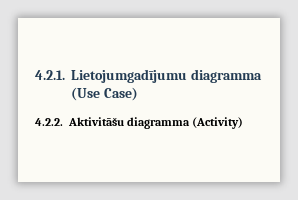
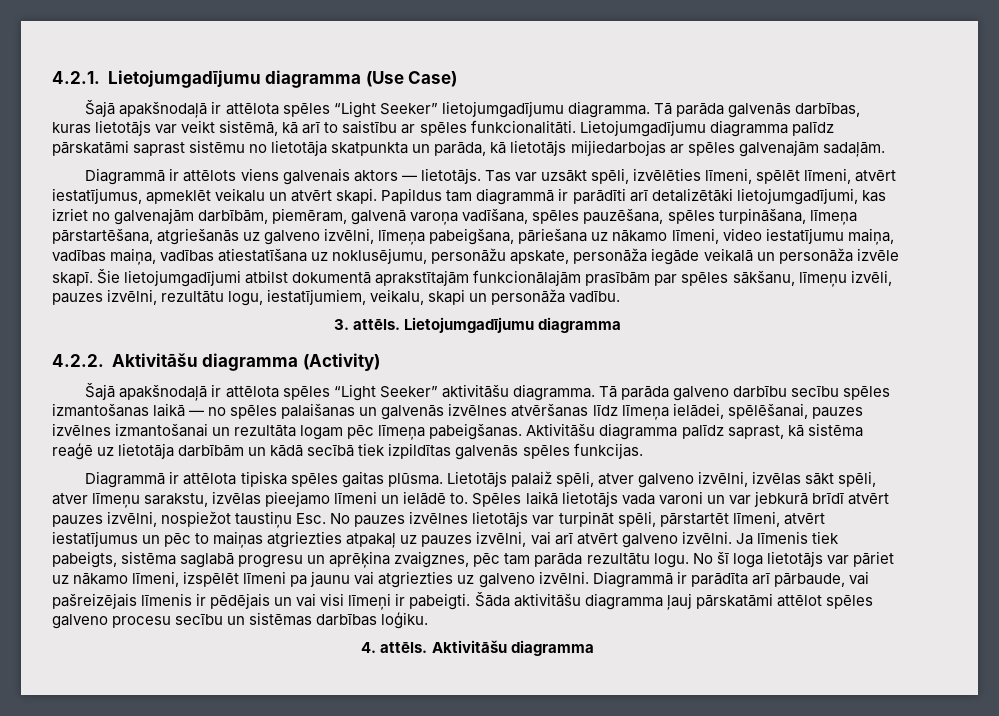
+ Šajā apakšnodaļā ir attēlota spēles “Light Seeker” lietojumgadījumu diagramma. Tā parāda galvenās darbības, kuras lietotājs var veikt sistēmā, kā arī to saistību ar spēles funkcionalitāti. Lietojumgadījumu diagramma palīdz pārskatāmi saprast sistēmu no lietotāja skatpunkta un parāda, kā lietotājs mijiedarbojas ar spēles galvenajām sadaļām.
+ Diagrammā ir attēlots viens galvenais aktors — lietotājs. Tas var uzsākt spēli, izvēlēties līmeni, spēlēt līmeni, atvērt iestatījumus, apmeklēt veikalu un atvērt skapi. Papildus tam diagrammā ir parādīti arī detalizētāki lietojumgadījumi, kas izriet no galvenajām darbībām, piemēram, galvenā varoņa vadīšana, spēles pauzēšana, spēles turpināšana, līmeņa pārstartēšana, atgriešanās uz galveno izvēlni, līmeņa pabeigšana, pāriešana uz nākamo līmeni, video iestatījumu maiņa, vadības maiņa, vadības atiestatīšana uz noklusējumu, personāžu apskate, personāža iegāde veikalā un personāža izvēle skapī. Šie lietojumgadījumi atbilst dokumentā aprakstītajām funkcionālajām prasībām par spēles sākšanu, līmeņu izvēli, pauzes izvēlni, rezultātu logu, iestatījumiem, veikalu, skapi un personāža vadību.
+ 3. attēls. Lietojumgadījumu diagramma
  4.2.2. Aktivitāšu diagramma (Activity)
+ Šajā apakšnodaļā ir attēlota spēles “Light Seeker” aktivitāšu diagramma. Tā parāda galveno darbību secību spēles izmantošanas laikā — no spēles palaišanas un galvenās izvēlnes atvēršanas līdz līmeņa ielādei, spēlēšanai, pauzes izvēlnes izmantošanai un rezultāta logam pēc līmeņa pabeigšanas. Aktivitāšu diagramma palīdz saprast, kā sistēma reaģē uz lietotāja darbībām un kādā secībā tiek izpildītas galvenās spēles funkcijas.
+ Diagrammā ir attēlota tipiska spēles gaitas plūsma. Lietotājs palaiž spēli, atver galveno izvēlni, izvēlas sākt spēli, atver līmeņu sarakstu, izvēlas pieejamo līmeni un ielādē to. Spēles laikā lietotājs vada varoni un var jebkurā brīdī atvērt pauzes izvēlni, nospiežot taustiņu Esc. No pauzes izvēlnes lietotājs var turpināt spēli, pārstartēt līmeni, atvērt iestatījumus un pēc to maiņas atgriezties atpakaļ uz pauzes izvēlni, vai arī atvērt galveno izvēlni. Ja līmenis tiek pabeigts, sistēma saglabā progresu un aprēķina zvaigznes, pēc tam parāda rezultātu logu. No šī loga lietotājs var pāriet uz nākamo līmeni, izspēlēt līmeni pa jaunu vai atgriezties uz galveno izvēlni. Diagrammā ir parādīta arī pārbaude, vai pašreizējais līmenis ir pēdējais un vai visi līmeņi ir pabeigti. Šāda aktivitāšu diagramma ļauj pārskatāmi attēlot spēles galveno procesu secību un sistēmas darbības loģiku.
+ 4. attēls. Aktivitāšu diagramma

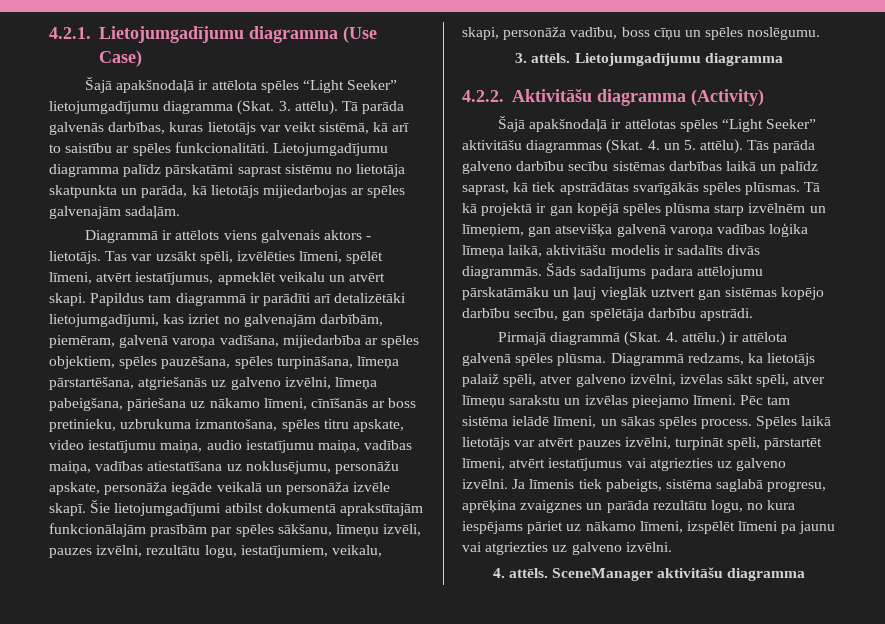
- Šajā apakšnodaļā ir attēlota spēles “Light Seeker” lietojumgadījumu diagramma.
+ Šajā apakšnodaļā ir attēlota spēles “Light Seeker” lietojumgadījumu diagramma (Skat. 3. attēlu).
- Diagrammā ir attēlots viens galvenais aktors — lietotājs.
+ Diagrammā ir attēlots viens galvenais aktors - lietotājs.
- Papildus tam diagrammā ir parādīti arī detalizētāki lietojumgadījumi, kas izriet no galvenajām darbībām, piemēram, galvenā varoņa vadīšana, spēles pauzēšana, spēles turpināšana, līmeņa pārstartēšana, atgriešanās uz galveno izvēlni, līmeņa pabeigšana, pāriešana uz nākamo līmeni, video iestatījumu maiņa, vadības maiņa, vadības atiestatīšana uz noklusējumu, personāžu apskate, personāža iegāde veikalā un personāža izvēle skapī.
+ Papildus tam diagrammā ir parādīti arī detalizētāki lietojumgadījumi, kas izriet no galvenajām darbībām, piemēram, galvenā varoņa vadīšana, mijiedarbība ar spēles objektiem, spēles pauzēšana, spēles turpināšana, līmeņa pārstartēšana, atgriešanās uz galveno izvēlni, līmeņa pabeigšana, pāriešana uz nākamo līmeni, cīnīšanās ar boss pretinieku, uzbrukuma izmantošana, spēles titru apskate, video iestatījumu maiņa, audio iestatījumu maiņa, vadības maiņa, vadības atiestatīšana uz noklusējumu, personāžu apskate, personāža iegāde veikalā un personāža izvēle skapī.
- Šie lietojumgadījumi atbilst dokumentā aprakstītajām funkcionālajām prasībām par spēles sākšanu, līmeņu izvēli, pauzes izvēlni, rezultātu logu, iestatījumiem, veikalu, skapi un personāža vadību.
+ Šie lietojumgadījumi atbilst dokumentā aprakstītajām funkcionālajām prasībām par spēles sākšanu, līmeņu izvēli, pauzes izvēlni, rezultātu logu, iestatījumiem, veikalu, skapi, personāža vadību, boss cīņu un spēles noslēgumu.
- Šajā apakšnodaļā ir attēlota spēles “Light Seeker” aktivitāšu diagramma. Tā parāda galveno darbību secību spēles izmantošanas laikā — no spēles palaišanas un galvenās izvēlnes atvēršanas līdz līmeņa ielādei, spēlēšanai, pauzes izvēlnes izmantošanai un rezultāta logam pēc līmeņa pabeigšanas. Aktivitāšu diagramma palīdz saprast, kā sistēma reaģē uz lietotāja darbībām un kādā secībā tiek izpildītas galvenās spēles funkcijas.
- Diagrammā ir attēlota tipiska spēles gaitas plūsma. Lietotājs palaiž spēli, atver galveno izvēlni, izvēlas sākt spēli, atver līmeņu sarakstu, izvēlas pieejamo līmeni un ielādē to. Spēles laikā lietotājs vada varoni un var jebkurā brīdī atvērt pauzes izvēlni, nospiežot taustiņu Esc. No pauzes izvēlnes lietotājs var turpināt spēli, pārstartēt līmeni, atvērt iestatījumus un pēc to maiņas atgriezties atpakaļ uz pauzes izvēlni, vai arī atvērt galveno izvēlni.
+ Šajā apakšnodaļā ir attēlotas spēles “Light Seeker” aktivitāšu diagrammas (Skat. 4. un 5. attēlu). Tās parāda galveno darbību secību sistēmas darbības laikā un palīdz saprast, kā tiek apstrādātas svarīgākās spēles plūsmas. Tā kā projektā ir gan kopējā spēles plūsma starp izvēlnēm un līmeņiem, gan atsevišķa galvenā varoņa vadības loģika līmeņa laikā, aktivitāšu modelis ir sadalīts divās diagrammās. Šāds sadalījums padara attēlojumu pārskatāmāku un ļauj vieglāk uztvert gan sistēmas kopējo darbību secību, gan spēlētāja darbību apstrādi.
+ Pirmajā diagrammā (Skat. 4. attēlu.) ir attēlota galvenā spēles plūsma. Diagrammā redzams, ka lietotājs palaiž spēli, atver galveno izvēlni, izvēlas sākt spēli, atver līmeņu sarakstu un izvēlas pieejamo līmeni. Pēc tam sistēma ielādē līmeni, un sākas spēles process. Spēles laikā lietotājs var atvērt pauzes izvēlni, turpināt spēli, pārstartēt līmeni, atvērt iestatījumus vai atgriezties uz galveno izvēlni.
- Ja līmenis tiek pabeigts, sistēma saglabā progresu un aprēķina zvaigznes, pēc tam parāda rezultātu logu. No šī loga lietotājs var pāriet uz nākamo līmeni, izspēlēt līmeni pa jaunu vai atgriezties uz galveno izvēlni. Diagrammā ir parādīta arī pārbaude, vai pašreizējais līmenis ir pēdējais un vai visi līmeņi ir pabeigti. Šāda aktivitāšu diagramma ļauj pārskatāmi attēlot spēles galveno procesu secību un sistēmas darbības loģiku.
+ Ja līmenis tiek pabeigts, sistēma saglabā progresu, aprēķina zvaigznes un parāda rezultātu logu, no kura iespējams pāriet uz nākamo līmeni, izspēlēt līmeni pa jaunu vai atgriezties uz galveno izvēlni.
- 4. attēls. Aktivitāšu diagramma
+ 4. attēls. SceneManager aktivitāšu diagramma

